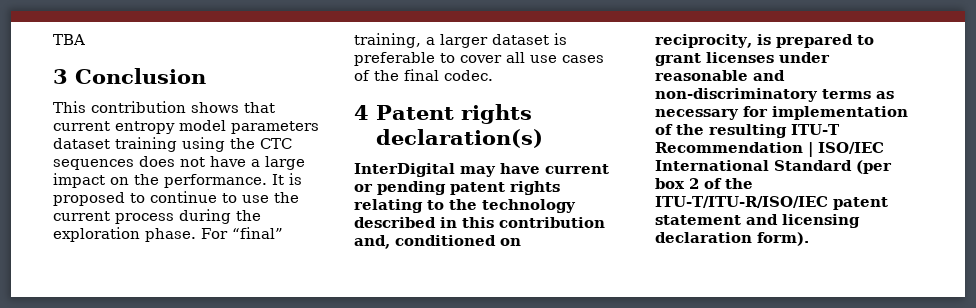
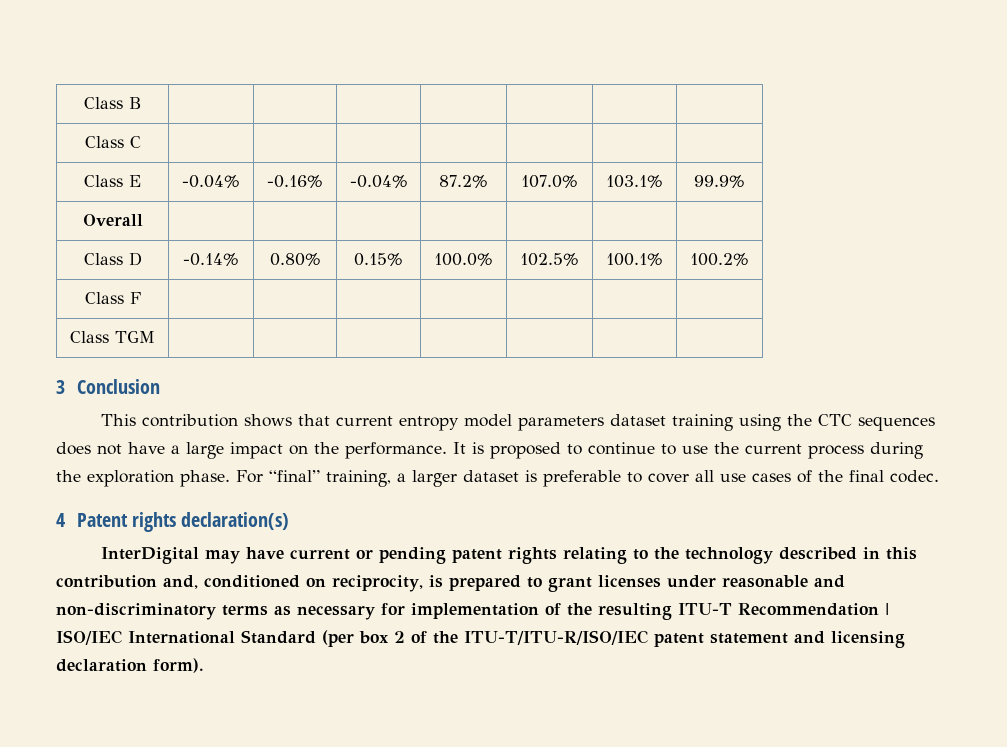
- TBA
+ Class B | | | | | | |
+ Class C | | | | | | |
+ Class E | -0.04% | -0.16% | -0.04% | 87.2% | 107.0% | 103.1% | 99.9%
+ Overall | | | | | | |
+ Class D | -0.14% | 0.80% | 0.15% | 100.0% | 102.5% | 100.1% | 100.2%
+ Class F | | | | | | |
+ Class TGM | | | | | | |

